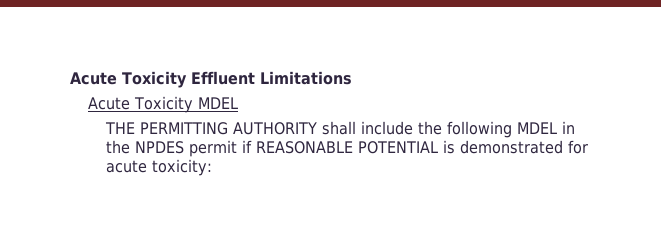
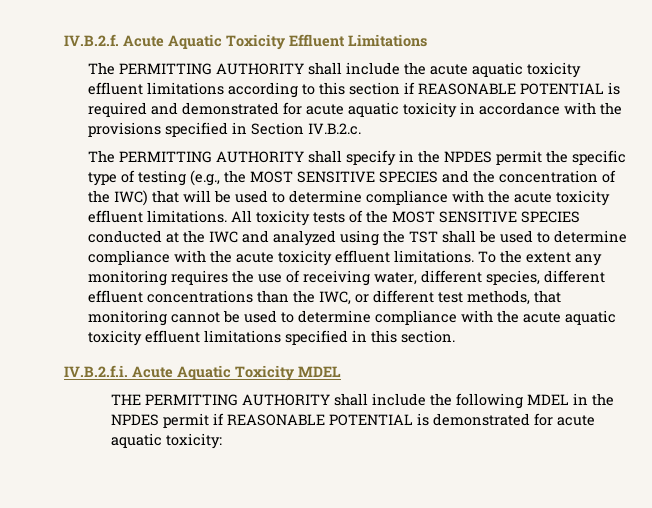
- Acute Toxicity Effluent Limitations
+ IV.B.2.f. Acute Aquatic Toxicity Effluent Limitations
- Acute Toxicity MDEL
+ The PERMITTING AUTHORITY shall include the acute aquatic toxicity effluent limitations according to this section if REASONABLE POTENTIAL is required and demonstrated for acute aquatic toxicity in accordance with the provisions specified in Section IV.B.2.c.
+ The PERMITTING AUTHORITY shall specify in the NPDES permit the specific type of testing (e.g., the MOST SENSITIVE SPECIES and the concentration of the IWC) that will be used to determine compliance with the acute toxicity effluent limitations. All toxicity tests of the MOST SENSITIVE SPECIES conducted at the IWC and analyzed using the TST shall be used to determine compliance with the acute toxicity effluent limitations. To the extent any monitoring requires the use of receiving water, different species, different effluent concentrations than the IWC, or different test methods, that monitoring cannot be used to determine compliance with the acute aquatic toxicity effluent limitations specified in this section.
+ IV.B.2.f.i. Acute Aquatic Toxicity MDEL
- THE PERMITTING AUTHORITY shall include the following MDEL in the NPDES permit if REASONABLE POTENTIAL is demonstrated for acute toxicity:
+ THE PERMITTING AUTHORITY shall include the following MDEL in the NPDES permit if REASONABLE POTENTIAL is demonstrated for acute aquatic toxicity:

